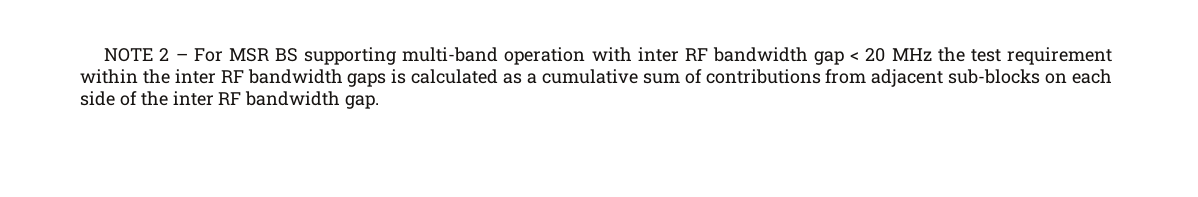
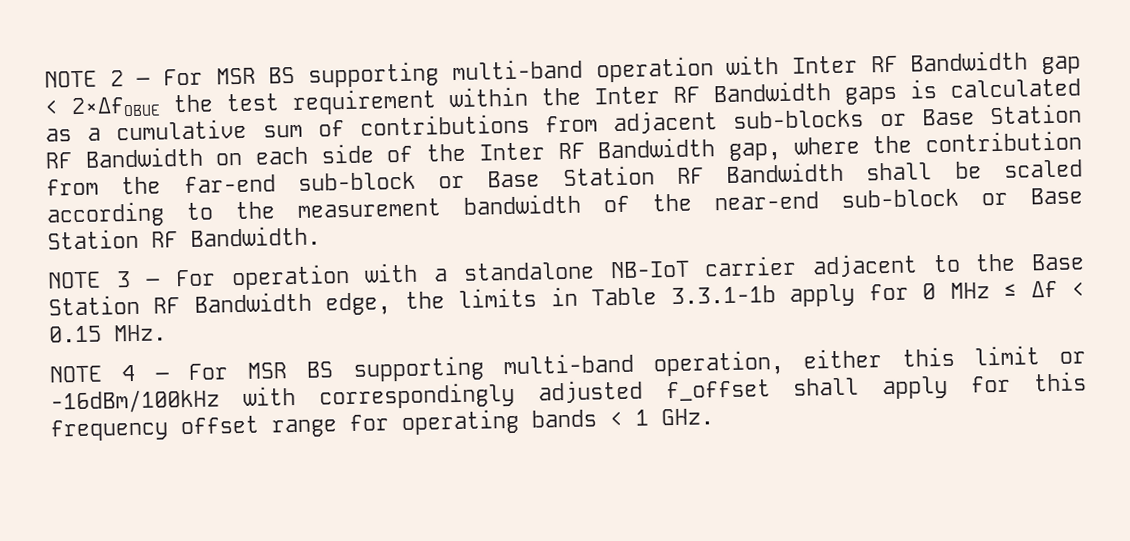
- NOTE 2 – For MSR BS supporting multi-band operation with inter RF bandwidth gap < 20 MHz the test requirement within the inter RF bandwidth gaps is calculated as a cumulative sum of contributions from adjacent sub-blocks on each side of the inter RF bandwidth gap.
+ NOTE 2 – For MSR BS supporting multi-band operation with Inter RF Bandwidth gap < 2×ΔfOBUE the test requirement within the Inter RF Bandwidth gaps is calculated as a cumulative sum of contributions from adjacent sub-blocks or Base Station RF Bandwidth on each side of the Inter RF Bandwidth gap, where the contribution from the far-end sub-block or Base Station RF Bandwidth shall be scaled according to the measurement bandwidth of the near-end sub-block or Base Station RF Bandwidth.
+ NOTE 3 – For operation with a standalone NB-IoT carrier adjacent to the Base Station RF Bandwidth edge, the limits in Table 3.3.1-1b apply for 0 MHz ≤ Δf < 0.15 MHz.
+ NOTE 4 – For MSR BS supporting multi-band operation, either this limit or -16dBm/100kHz with correspondingly adjusted f_offset shall apply for this frequency offset range for operating bands < 1 GHz.

